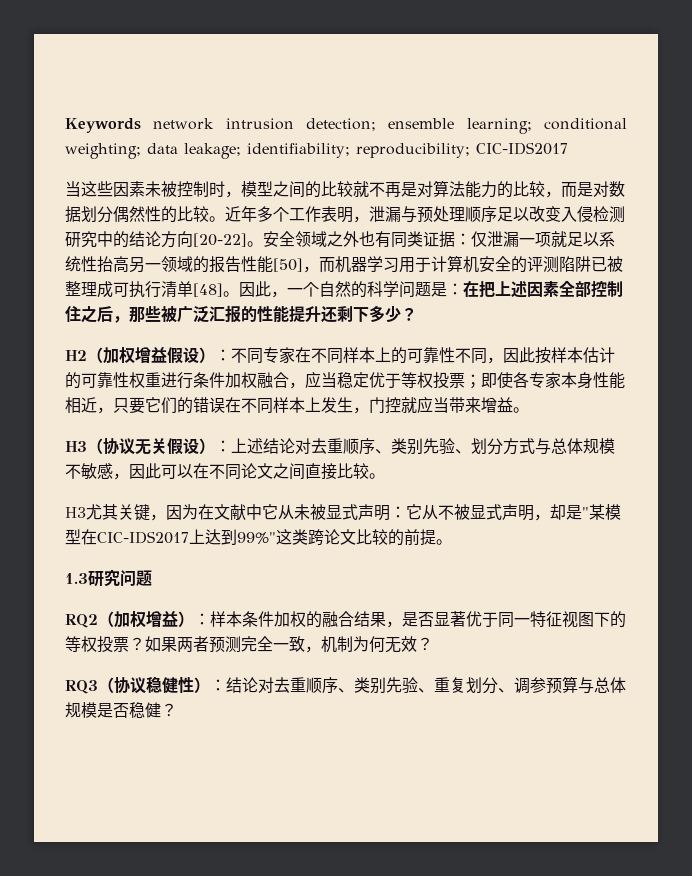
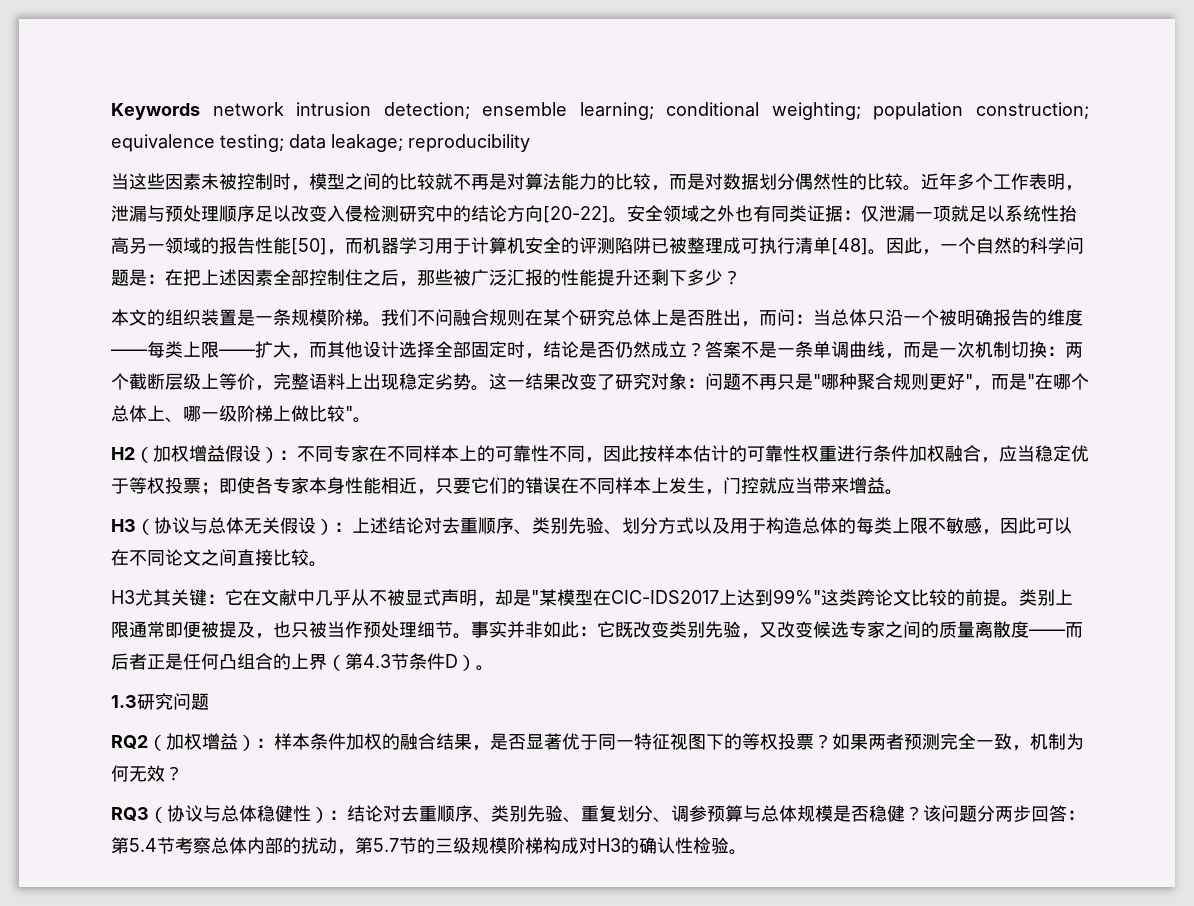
- Keywords network intrusion detection; ensemble learning; conditional weighting; data leakage; identifiability; reproducibility; CIC-IDS2017
+ Keywords network intrusion detection; ensemble learning; conditional weighting; population construction; equivalence testing; data leakage; reproducibility
+ 本文的组织装置是一条规模阶梯。我们不问融合规则在某个研究总体上是否胜出，而问：当总体只沿一个被明确报告的维度——每类上限——扩大，而其他设计选择全部固定时，结论是否仍然成立？答案不是一条单调曲线，而是一次机制切换：两个截断层级上等价，完整语料上出现稳定劣势。这一结果改变了研究对象：问题不再只是"哪种聚合规则更好"，而是"在哪个总体上、哪一级阶梯上做比较"。
- H3（协议无关假设）：上述结论对去重顺序、类别先验、划分方式与总体规模不敏感，因此可以在不同论文之间直接比较。
+ H3（协议与总体无关假设）：上述结论对去重顺序、类别先验、划分方式以及用于构造总体的每类上限不敏感，因此可以在不同论文之间直接比较。
- H3尤其关键，因为在文献中它从未被显式声明：它从不被显式声明，却是"某模型在CIC-IDS2017上达到99%"这类跨论文比较的前提。
+ H3尤其关键：它在文献中几乎从不被显式声明，却是"某模型在CIC-IDS2017上达到99%"这类跨论文比较的前提。类别上限通常即便被提及，也只被当作预处理细节。事实并非如此：它既改变类别先验，又改变候选专家之间的质量离散度——而后者正是任何凸组合的上界（第4.3节条件D）。
- RQ3（协议稳健性）：结论对去重顺序、类别先验、重复划分、调参预算与总体规模是否稳健？
+ RQ3（协议与总体稳健性）：结论对去重顺序、类别先验、重复划分、调参预算与总体规模是否稳健？
+ 该问题分两步回答：第5.4节考察总体内部的扰动，第5.7节的三级规模阶梯构成对H3的确认性检验。

